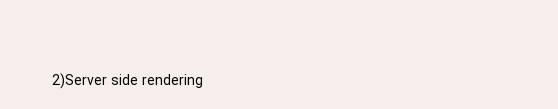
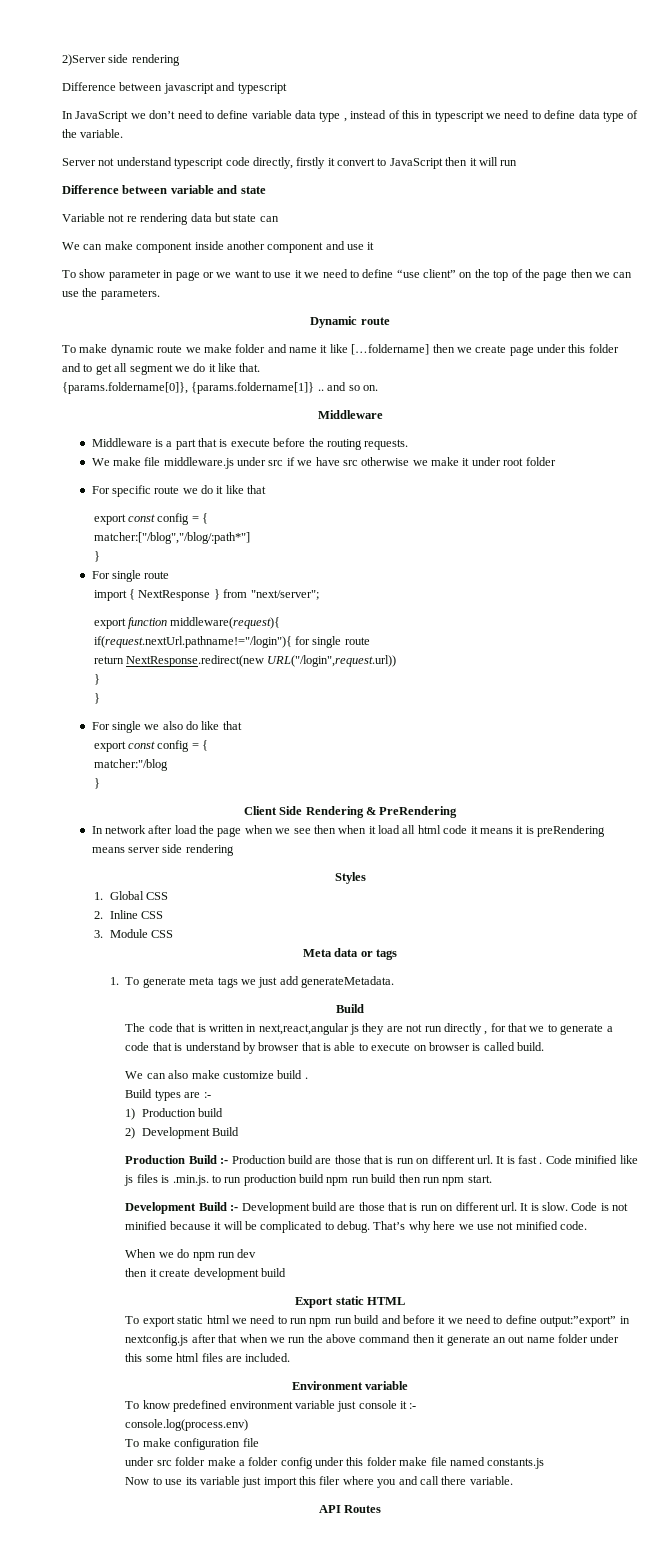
+ Difference between javascript and typescript
+ In JavaScript we don’t need to define variable data type , instead of this in typescript we need to define data type of the variable.
+ Server not understand typescript code directly, firstly it convert to JavaScript then it will run
+ Difference between variable and state
+ Variable not re rendering data but state can
+ We can make component inside another component and use it
+ To show parameter in page or we want to use it we need to define “use client” on the top of the page then we can use the parameters.
+ Dynamic route
+ To make dynamic route we make folder and name it like […foldername] then we create page under this folder and to get all segment we do it like that.
+ {params.foldername[0]}, {params.foldername[1]} .. and so on.
+ Middleware
+ Middleware is a part that is execute before the routing requests.
+ We make file middleware.js under src if we have src otherwise we make it under root folder
+ For specific route we do it like that
+ export const config = {
+ matcher:["/blog","/blog/:path*"]
+ }
+ For single route
+ import { NextResponse } from "next/server";
+ export function middleware(request){
+ if(request.nextUrl.pathname!="/login"){ for single route
+ return NextResponse.redirect(new URL("/login",request.url))
+ }
+ }
+ For single we also do like that
+ export const config = {
+ matcher:"/blog
+ }
+ Client Side Rendering & PreRendering
+ In network after load the page when we see then when it load all html code it means it is preRendering means server side rendering
+ Styles
+ 1. Global CSS
+ 2. Inline CSS
+ 3. Module CSS
+ Meta data or tags
+ 1. To generate meta tags we just add generateMetadata.
+ Build
+ The code that is written in next,react,angular js they are not run directly , for that we to generate a code that is understand by browser that is able to execute on browser is called build.
+ We can also make customize build .
+ Build types are :-
+ 1) Production build
+ 2) Development Build
+ Production Build :- Production build are those that is run on different url. It is fast . Code minified like js files is .min.js. to run production build npm run build then run npm start.
+ Development Build :- Development build are those that is run on different url. It is slow. Code is not minified because it will be complicated to debug. That’s why here we use not minified code.
+ When we do npm run dev
+ then it create development build
+ Export static HTML
+ To export static html we need to run npm run build and before it we need to define output:”export” in nextconfig.js after that when we run the above command then it generate an out name folder under this some html files are included.
+ Environment variable
+ To know predefined environment variable just console it :-
+ console.log(process.env)
+ To make configuration file
+ under src folder make a folder config under this folder make file named constants.js
+ Now to use its variable just import this filer where you and call there variable.
+ API Routes

